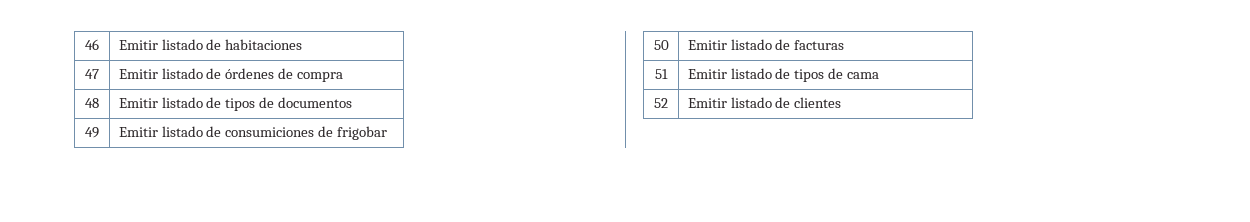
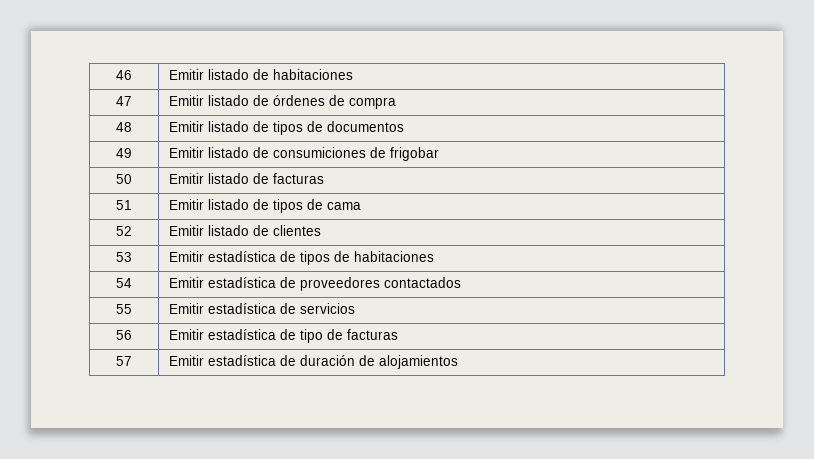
+ 53 | Emitir estadística de tipos de habitaciones
+ 54 | Emitir estadística de proveedores contactados
+ 55 | Emitir estadística de servicios
+ 56 | Emitir estadística de tipo de facturas
+ 57 | Emitir estadística de duración de alojamientos

